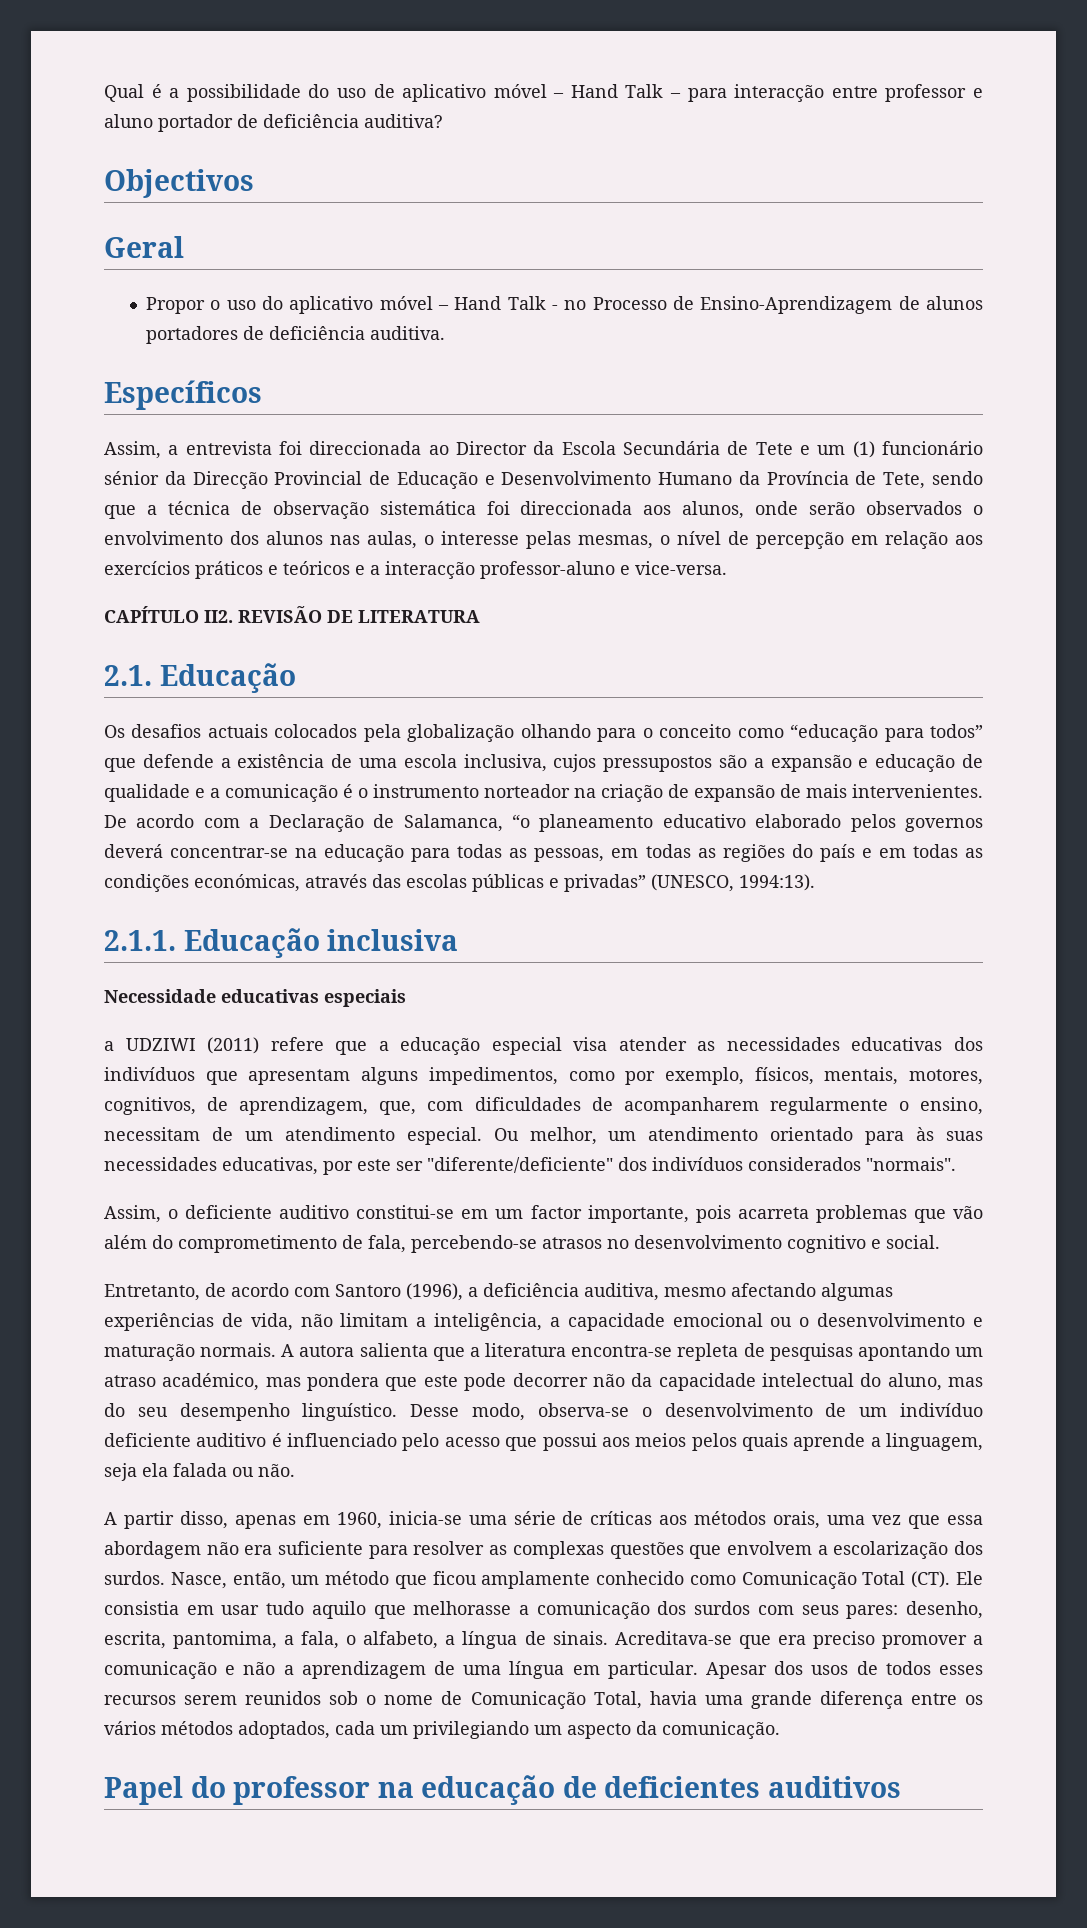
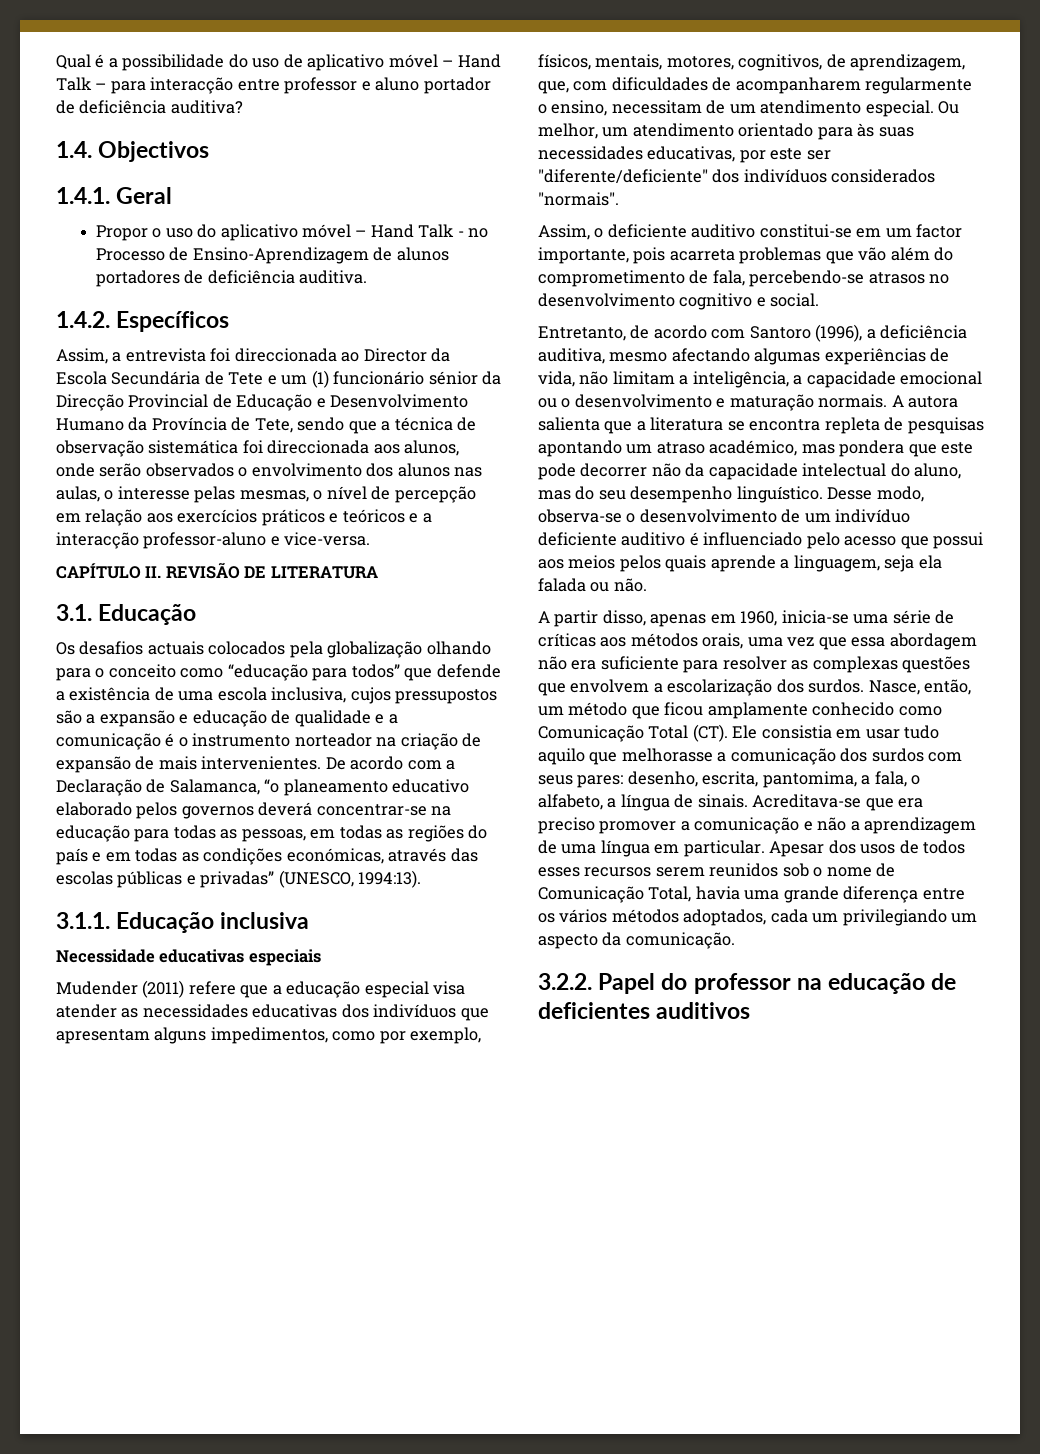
- Objectivos
+ 1.4. Objectivos
- Geral
+ 1.4.1. Geral
- Específicos
+ 1.4.2. Específicos
- CAPÍTULO II2. REVISÃO DE LITERATURA
+ CAPÍTULO II. REVISÃO DE LITERATURA
- 2.1. Educação
+ 3.1. Educação
- 2.1.1. Educação inclusiva
+ 3.1.1. Educação inclusiva
- a UDZIWI (2011) refere que a educação especial visa atender as necessidades educativas dos indivíduos que apresentam alguns impedimentos, como por exemplo, físicos, mentais, motores, cognitivos, de aprendizagem, que, com dificuldades de acompanharem regularmente o ensino, necessitam de um atendimento especial.
+ Mudender (2011) refere que a educação especial visa atender as necessidades educativas dos indivíduos que apresentam alguns impedimentos, como por exemplo, físicos, mentais, motores, cognitivos, de aprendizagem, que, com dificuldades de acompanharem regularmente o ensino, necessitam de um atendimento especial.
- A autora salienta que a literatura encontra-se repleta de pesquisas apontando um atraso académico, mas pondera que este pode decorrer não da capacidade intelectual do aluno, mas do seu desempenho linguístico.
+ A autora salienta que a literatura se encontra repleta de pesquisas apontando um atraso académico, mas pondera que este pode decorrer não da capacidade intelectual do aluno, mas do seu desempenho linguístico.
- Papel do professor na educação de deficientes auditivos
+ 3.2.2. Papel do professor na educação de deficientes auditivos

